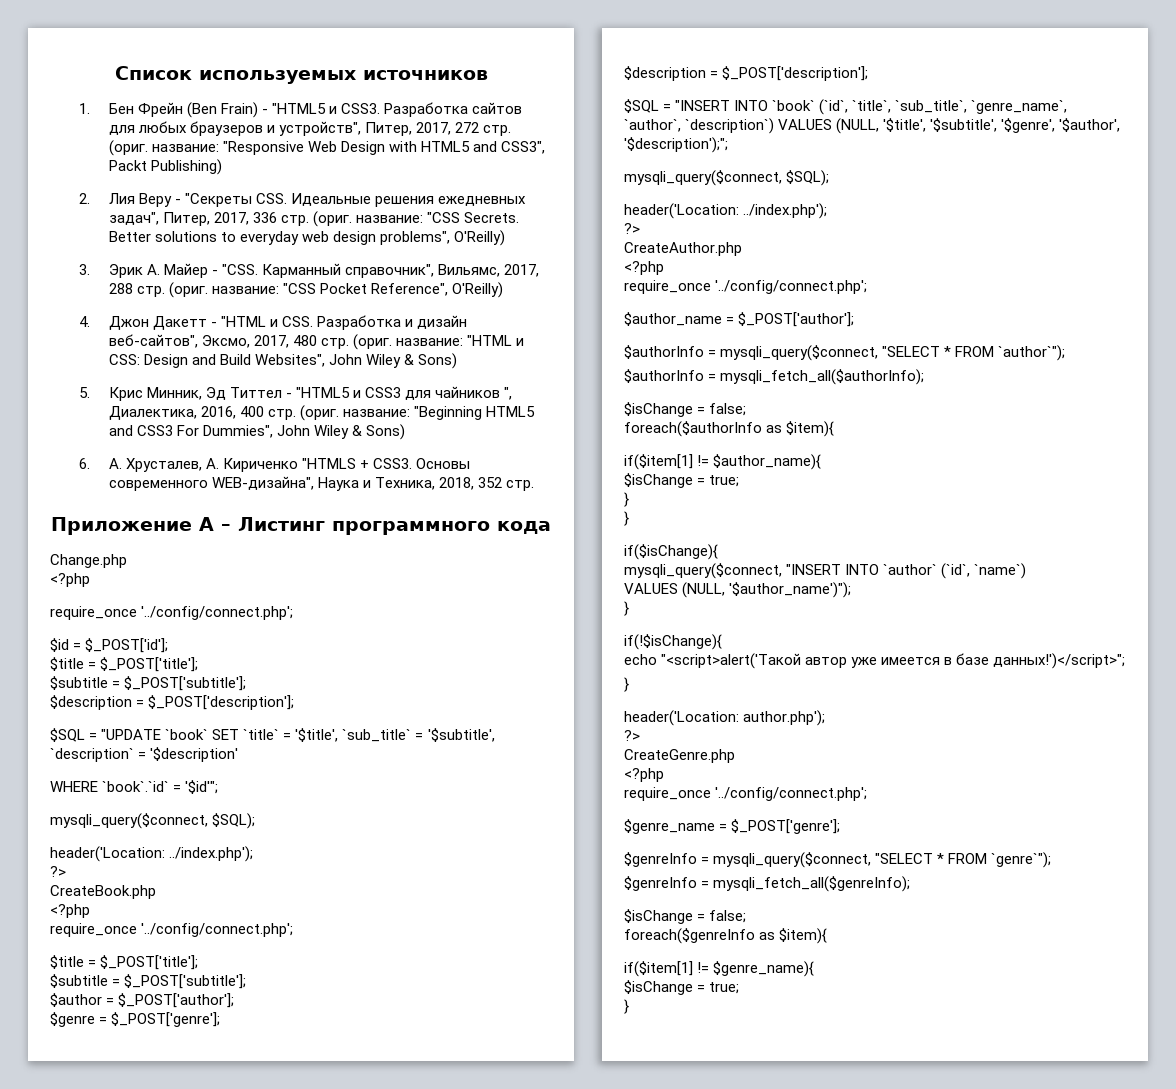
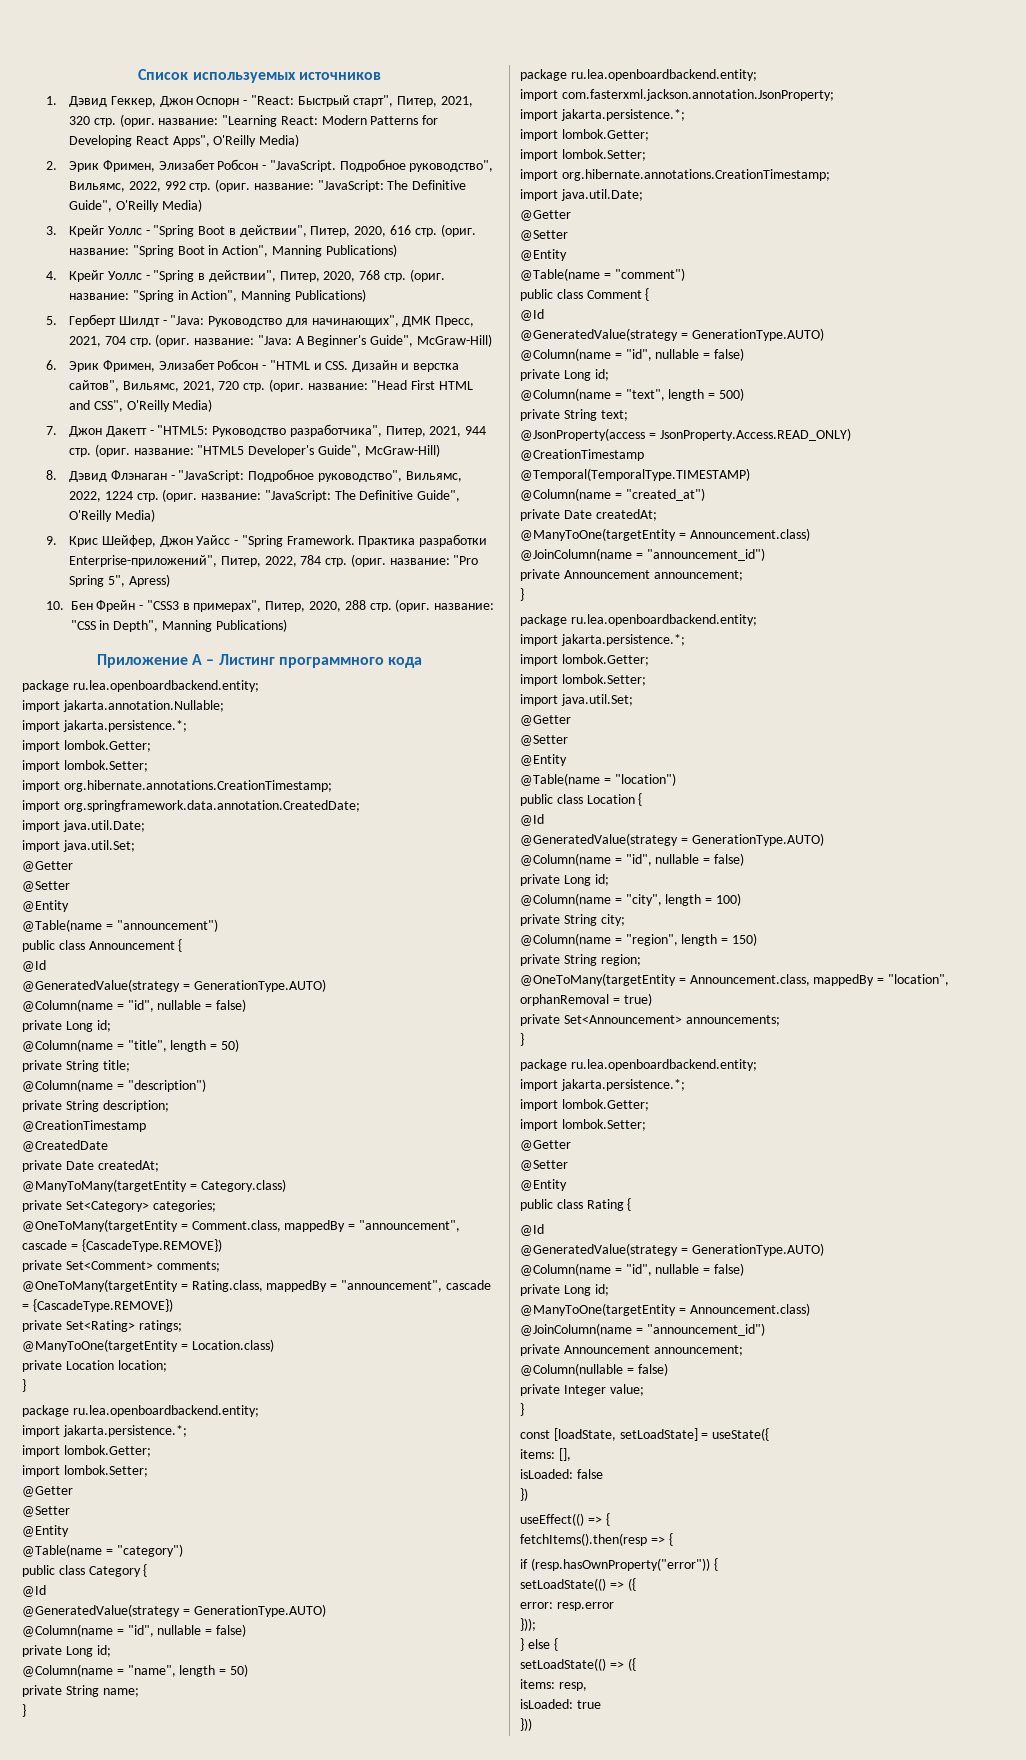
- 1. Бен Фрейн (Ben Frain) - "HTML5 и CSS3. Разработка сайтов для любых браузеров и устройств", Питер, 2017, 272 стр. (ориг. название: "Responsive Web Design with HTML5 and CSS3", Packt Publishing)
- 2. Лия Веру - "Секреты CSS. Идеальные решения ежедневных задач", Питер, 2017, 336 стр. (ориг. название: "CSS Secrets. Better solutions to everyday web design problems", O'Reilly)
- 3. Эрик А. Майер - "CSS. Карманный справочник", Вильямс, 2017, 288 стр. (ориг. название: "CSS Pocket Reference", O'Reilly)
- 4. Джон Дакетт - "HTML и CSS. Разработка и дизайн веб-сайтов", Эксмо, 2017, 480 стр. (ориг. название: "HTML и CSS: Design and Build Websites", John Wiley & Sons)
- 5. Крис Минник, Эд Титтел - "HTML5 и CSS3 для чайников ", Диалектика, 2016, 400 стр. (ориг. название: "Beginning HTML5 and CSS3 For Dummies", John Wiley & Sons)
- 6. А. Хрусталев, А. Кириченко "HTMLS + CSS3. Основы современного WEB-дизайна", Наука и Техника, 2018, 352 стр.
+ 1. Дэвид Геккер, Джон Оспорн - "React: Быстрый старт", Питер, 2021, 320 стр. (ориг. название: "Learning React: Modern Patterns for Developing React Apps", O'Reilly Media)
+ 2. Эрик Фримен, Элизабет Робсон - "JavaScript. Подробное руководство", Вильямс, 2022, 992 стр. (ориг. название: "JavaScript: The Definitive Guide", O'Reilly Media)
+ 3. Крейг Уоллс - "Spring Boot в действии", Питер, 2020, 616 стр. (ориг. название: "Spring Boot in Action", Manning Publications)
+ 4. Крейг Уоллс - "Spring в действии", Питер, 2020, 768 стр. (ориг. название: "Spring in Action", Manning Publications)
+ 5. Герберт Шилдт - "Java: Руководство для начинающих", ДМК Пресс, 2021, 704 стр. (ориг. название: "Java: A Beginner's Guide", McGraw-Hill)
+ 6. Эрик Фримен, Элизабет Робсон - "HTML и CSS. Дизайн и верстка сайтов", Вильямс, 2021, 720 стр. (ориг. название: "Head First HTML and CSS", O'Reilly Media)
+ 7. Джон Дакетт - "HTML5: Руководство разработчика", Питер, 2021, 944 стр. (ориг. название: "HTML5 Developer's Guide", McGraw-Hill)
+ 8. Дэвид Флэнаган - "JavaScript: Подробное руководство", Вильямс, 2022, 1224 стр. (ориг. название: "JavaScript: The Definitive Guide", O'Reilly Media)
+ 9. Крис Шейфер, Джон Уайсс - "Spring Framework. Практика разработки Enterprise-приложений", Питер, 2022, 784 стр. (ориг. название: "Pro Spring 5", Apress)
+ 10. Бен Фрейн - "CSS3 в примерах", Питер, 2020, 288 стр. (ориг. название: "CSS in Depth", Manning Publications)
  Приложение А – Листинг программного кода
- Change.php
- <?php
- require_once '../config/connect.php';
- $id = $_POST['id'];
- $title = $_POST['title'];
- $subtitle = $_POST['subtitle'];
- $description = $_POST['description'];
- $SQL = "UPDATE `book` SET `title` = '$title', `sub_title` = '$subtitle', `description` = '$description'
- WHERE `book`.`id` = '$id'";
- mysqli_query($connect, $SQL);
- header('Location: ../index.php');
- ?>
- CreateBook.php
- <?php
- require_once '../config/connect.php';
- $title = $_POST['title'];
- $subtitle = $_POST['subtitle'];
- $author = $_POST['author'];
- $genre = $_POST['genre'];
- $description = $_POST['description'];
- $SQL = "INSERT INTO `book` (`id`, `title`, `sub_title`, `genre_name`, `author`, `description`) VALUES (NULL, '$title', '$subtitle', '$genre', '$author', '$description');";
- mysqli_query($connect, $SQL);
- header('Location: ../index.php');
- ?>
- CreateAuthor.php
- <?php
- require_once '../config/connect.php';
- $author_name = $_POST['author'];
- $authorInfo = mysqli_query($connect, "SELECT * FROM `author`");
- $authorInfo = mysqli_fetch_all($authorInfo);
- $isChange = false;
- foreach($authorInfo as $item){
- if($item[1] != $author_name){
- $isChange = true;
+ package ru.lea.openboardbackend.entity;
+ import jakarta.annotation.Nullable;
+ import jakarta.persistence.*;
+ import lombok.Getter;
+ import lombok.Setter;
+ import org.hibernate.annotations.CreationTimestamp;
+ import org.springframework.data.annotation.CreatedDate;
+ import java.util.Date;
+ import java.util.Set;
+ @Getter
+ @Setter
+ @Entity
+ @Table(name = "announcement")
+ public class Announcement {
+ @Id
+ @GeneratedValue(strategy = GenerationType.AUTO)
+ @Column(name = "id", nullable = false)
+ private Long id;
+ @Column(name = "title", length = 50)
+ private String title;
+ @Column(name = "description")
+ private String description;
+ @CreationTimestamp
+ @CreatedDate
+ private Date createdAt;
+ @ManyToMany(targetEntity = Category.class)
+ private Set<Category> categories;
+ @OneToMany(targetEntity = Comment.class, mappedBy = "announcement", cascade = {CascadeType.REMOVE})
+ private Set<Comment> comments;
+ @OneToMany(targetEntity = Rating.class, mappedBy = "announcement", cascade = {CascadeType.REMOVE})
+ private Set<Rating> ratings;
+ @ManyToOne(targetEntity = Location.class)
+ private Location location;
  }
+ package ru.lea.openboardbackend.entity;
+ import jakarta.persistence.*;
+ import lombok.Getter;
+ import lombok.Setter;
+ @Getter
+ @Setter
+ @Entity
+ @Table(name = "category")
+ public class Category {
+ @Id
+ @GeneratedValue(strategy = GenerationType.AUTO)
+ @Column(name = "id", nullable = false)
+ private Long id;
+ @Column(name = "name", length = 50)
+ private String name;
  }
- if($isChange){
- mysqli_query($connect, "INSERT INTO `author` (`id`, `name`)
- VALUES (NULL, '$author_name')");
+ package ru.lea.openboardbackend.entity;
+ import com.fasterxml.jackson.annotation.JsonProperty;
+ import jakarta.persistence.*;
+ import lombok.Getter;
+ import lombok.Setter;
+ import org.hibernate.annotations.CreationTimestamp;
+ import java.util.Date;
+ @Getter
+ @Setter
+ @Entity
+ @Table(name = "comment")
+ public class Comment {
+ @Id
+ @GeneratedValue(strategy = GenerationType.AUTO)
+ @Column(name = "id", nullable = false)
+ private Long id;
+ @Column(name = "text", length = 500)
+ private String text;
+ @JsonProperty(access = JsonProperty.Access.READ_ONLY)
+ @CreationTimestamp
+ @Temporal(TemporalType.TIMESTAMP)
+ @Column(name = "created_at")
+ private Date createdAt;
+ @ManyToOne(targetEntity = Announcement.class)
+ @JoinColumn(name = "announcement_id")
+ private Announcement announcement;
  }
- if(!$isChange){
- echo "<script>alert('Такой автор уже имеется в базе данных!')</script>";
+ package ru.lea.openboardbackend.entity;
+ import jakarta.persistence.*;
+ import lombok.Getter;
+ import lombok.Setter;
+ import java.util.Set;
+ @Getter
+ @Setter
+ @Entity
+ @Table(name = "location")
+ public class Location {
+ @Id
+ @GeneratedValue(strategy = GenerationType.AUTO)
+ @Column(name = "id", nullable = false)
+ private Long id;
+ @Column(name = "city", length = 100)
+ private String city;
+ @Column(name = "region", length = 150)
+ private String region;
+ @OneToMany(targetEntity = Announcement.class, mappedBy = "location", orphanRemoval = true)
+ private Set<Announcement> announcements;
  }
- header('Location: author.php');
- ?>
- CreateGenre.php
- <?php
- require_once '../config/connect.php';
- $genre_name = $_POST['genre'];
- $genreInfo = mysqli_query($connect, "SELECT * FROM `genre`");
- $genreInfo = mysqli_fetch_all($genreInfo);
- $isChange = false;
- foreach($genreInfo as $item){
- if($item[1] != $genre_name){
- $isChange = true;
+ package ru.lea.openboardbackend.entity;
+ import jakarta.persistence.*;
+ import lombok.Getter;
+ import lombok.Setter;
+ @Getter
+ @Setter
+ @Entity
+ public class Rating {
+ @Id
+ @GeneratedValue(strategy = GenerationType.AUTO)
+ @Column(name = "id", nullable = false)
+ private Long id;
+ @ManyToOne(targetEntity = Announcement.class)
+ @JoinColumn(name = "announcement_id")
+ private Announcement announcement;
+ @Column(nullable = false)
+ private Integer value;
  }
+ const [loadState, setLoadState] = useState({
+ items: [],
+ isLoaded: false
+ })
+ useEffect(() => {
+ fetchItems().then(resp => {
+ if (resp.hasOwnProperty("error")) {
+ setLoadState(() => ({
+ error: resp.error
+ }));
+ } else {
+ setLoadState(() => ({
+ items: resp,
+ isLoaded: true
+ }))

